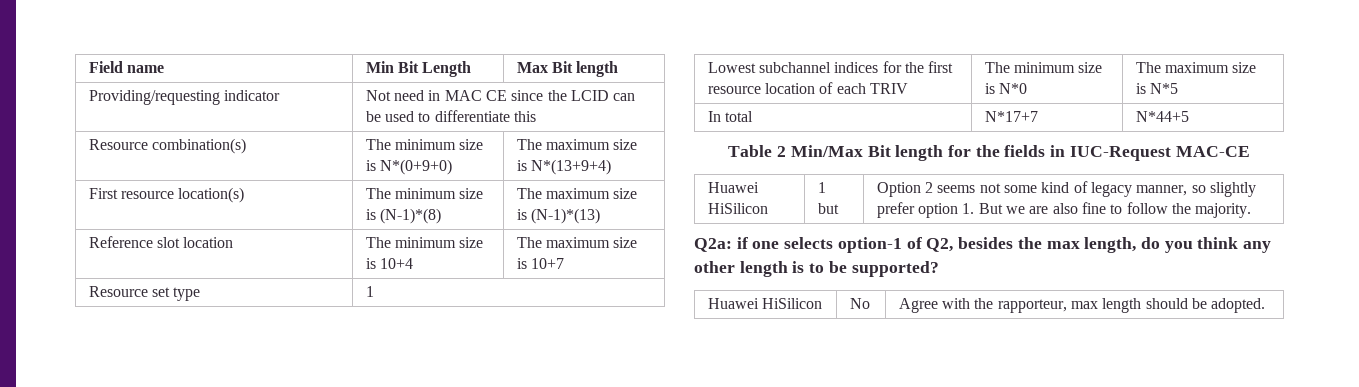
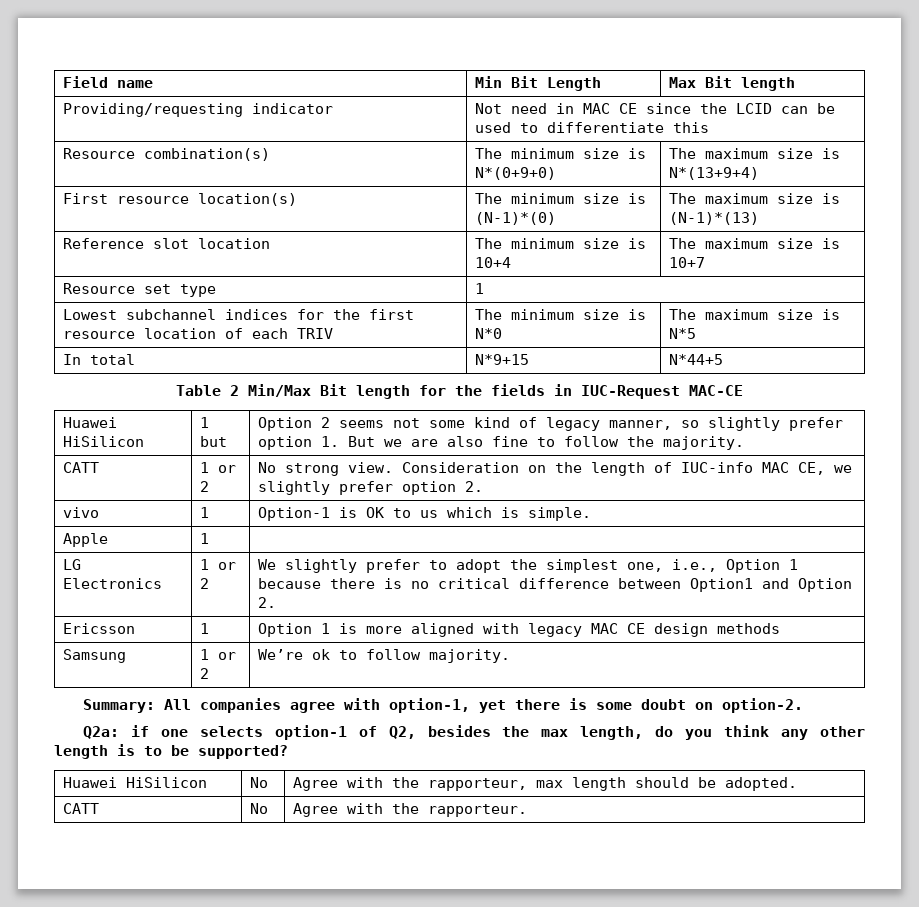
- First resource location(s) | The minimum size is (N-1)*(8) | The maximum size is (N-1)*(13)
+ First resource location(s) | The minimum size is (N-1)*(0) | The maximum size is (N-1)*(13)
- In total | N*17+7 | N*44+5
+ In total | N*9+15 | N*44+5
+ CATT | 1 or 2 | No strong view. Consideration on the length of IUC-info MAC CE, we slightly prefer option 2.
+ vivo | 1 | Option-1 is OK to us which is simple.
+ Apple | 1 |
+ LG Electronics | 1 or 2 | We slightly prefer to adopt the simplest one, i.e., Option 1 because there is no critical difference between Option1 and Option 2.
+ Ericsson | 1 | Option 1 is more aligned with legacy MAC CE design methods
+ Samsung | 1 or 2 | We’re ok to follow majority.
+ Summary: All companies agree with option-1, yet there is some doubt on option-2.
+ CATT | No | Agree with the rapporteur.

